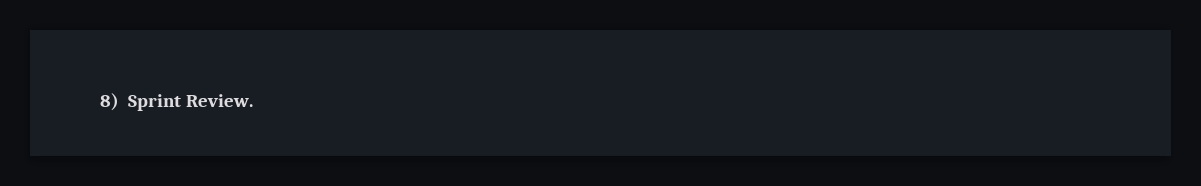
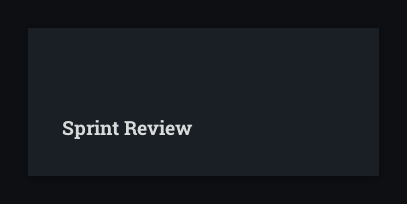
- 8) Sprint Review.
+ Sprint Review

